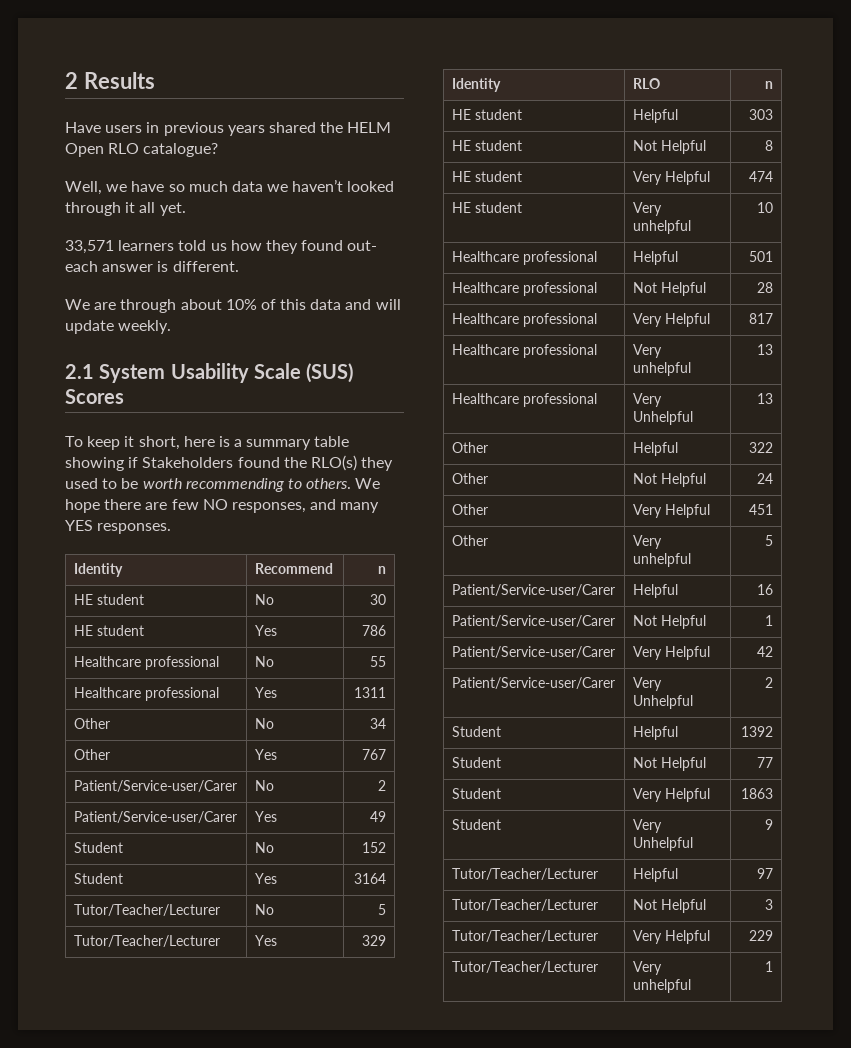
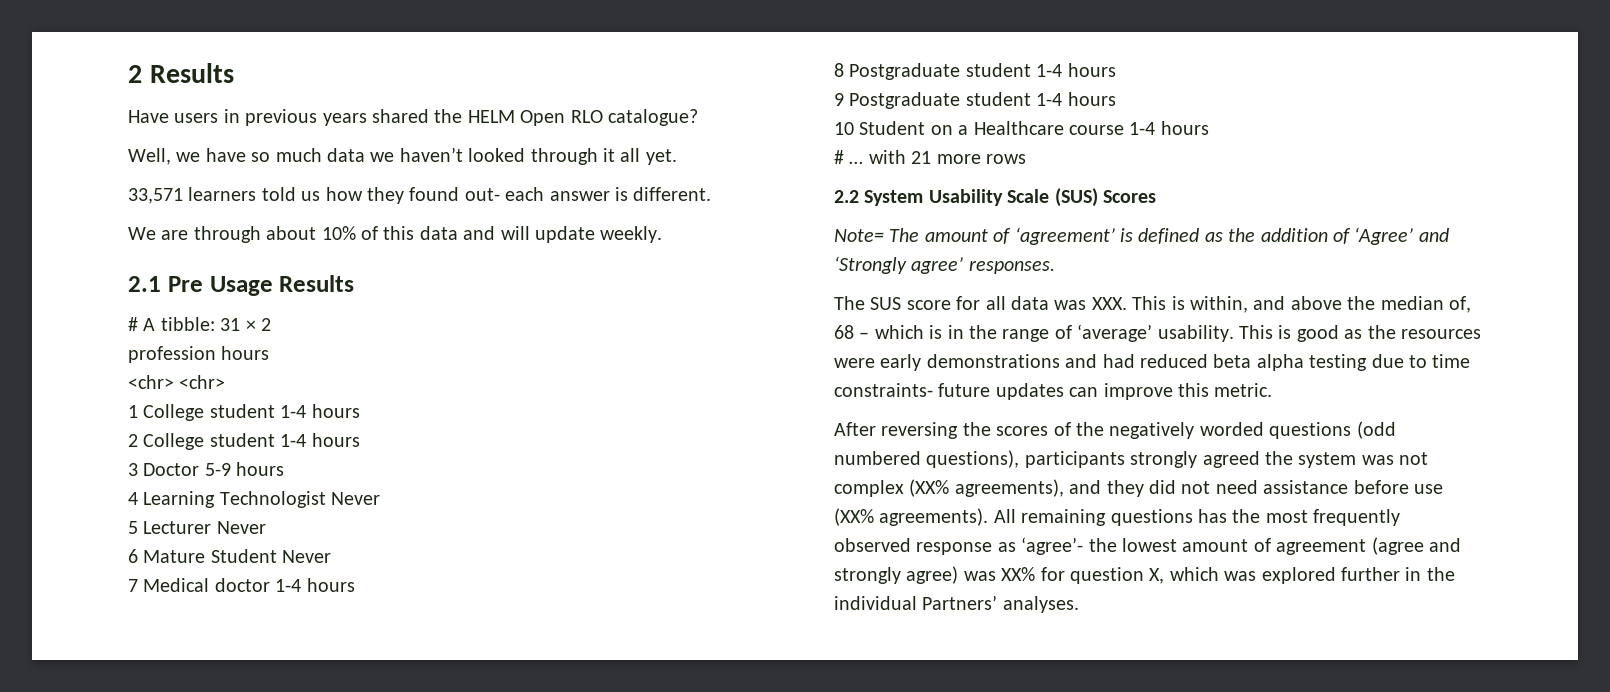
- 2.1 System Usability Scale (SUS) Scores
+ 2.1 Pre Usage Results
+ # A tibble: 31 × 2
+ profession hours
+ <chr> <chr>
+ 1 College student 1-4 hours
+ 2 College student 1-4 hours
+ 3 Doctor 5-9 hours
+ 4 Learning Technologist Never
+ 5 Lecturer Never
+ 6 Mature Student Never
+ 7 Medical doctor 1-4 hours
+ 8 Postgraduate student 1-4 hours
+ 9 Postgraduate student 1-4 hours
+ 10 Student on a Healthcare course 1-4 hours
+ # … with 21 more rows
+ 2.2 System Usability Scale (SUS) Scores
- To keep it short, here is a summary table showing if Stakeholders found the RLO(s) they used to be worth recommending to others. We hope there are few NO responses, and many YES responses.
- Identity | Recommend | n
- HE student | No | 30
- HE student | Yes | 786
- Healthcare professional | No | 55
- Healthcare professional | Yes | 1311
- Other | No | 34
- Other | Yes | 767
- Patient/Service-user/Carer | No | 2
- Patient/Service-user/Carer | Yes | 49
- Student | No | 152
- Student | Yes | 3164
- Tutor/Teacher/Lecturer | No | 5
- Tutor/Teacher/Lecturer | Yes | 329
- Identity | RLO | n
- HE student | Helpful | 303
- HE student | Not Helpful | 8
- HE student | Very Helpful | 474
- HE student | Very unhelpful | 10
- Healthcare professional | Helpful | 501
- Healthcare professional | Not Helpful | 28
- Healthcare professional | Very Helpful | 817
- Healthcare professional | Very unhelpful | 13
- Healthcare professional | Very Unhelpful | 13
- Other | Helpful | 322
- Other | Not Helpful | 24
- Other | Very Helpful | 451
- Other | Very unhelpful | 5
- Patient/Service-user/Carer | Helpful | 16
- Patient/Service-user/Carer | Not Helpful | 1
- Patient/Service-user/Carer | Very Helpful | 42
- Patient/Service-user/Carer | Very Unhelpful | 2
- Student | Helpful | 1392
- Student | Not Helpful | 77
- Student | Very Helpful | 1863
- Student | Very Unhelpful | 9
- Tutor/Teacher/Lecturer | Helpful | 97
- Tutor/Teacher/Lecturer | Not Helpful | 3
- Tutor/Teacher/Lecturer | Very Helpful | 229
- Tutor/Teacher/Lecturer | Very unhelpful | 1
+ Note= The amount of ‘agreement’ is defined as the addition of ‘Agree’ and ‘Strongly agree’ responses.
+ The SUS score for all data was XXX. This is within, and above the median of, 68 – which is in the range of ‘average’ usability. This is good as the resources were early demonstrations and had reduced beta alpha testing due to time constraints- future updates can improve this metric.
+ After reversing the scores of the negatively worded questions (odd numbered questions), participants strongly agreed the system was not complex (XX% agreements), and they did not need assistance before use (XX% agreements). All remaining questions has the most frequently observed response as ‘agree’- the lowest amount of agreement (agree and strongly agree) was XX% for question X, which was explored further in the individual Partners’ analyses.

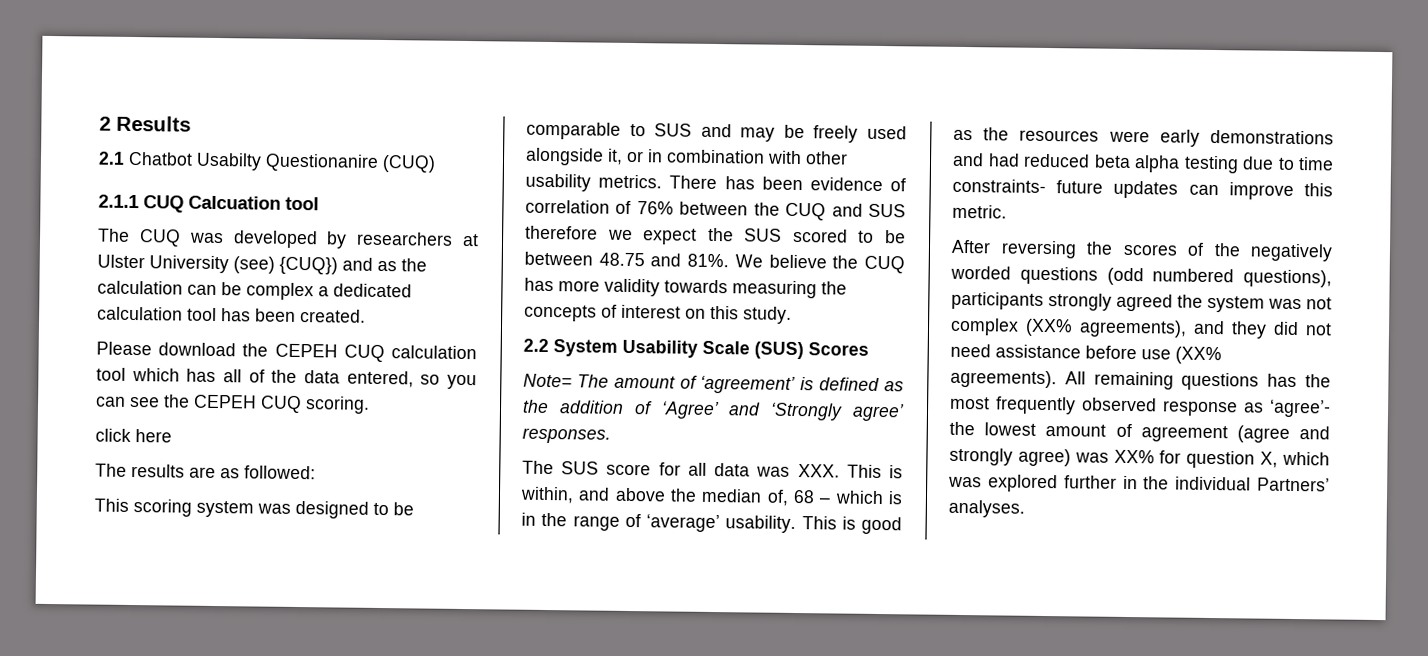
- Have users in previous years shared the HELM Open RLO catalogue?
- Well, we have so much data we haven’t looked through it all yet.
- 33,571 learners told us how they found out- each answer is different.
- We are through about 10% of this data and will update weekly.
- 2.1 Pre Usage Results
- # A tibble: 31 × 2
- profession hours
- <chr> <chr>
- 1 College student 1-4 hours
- 2 College student 1-4 hours
- 3 Doctor 5-9 hours
- 4 Learning Technologist Never
- 5 Lecturer Never
- 6 Mature Student Never
- 7 Medical doctor 1-4 hours
- 8 Postgraduate student 1-4 hours
- 9 Postgraduate student 1-4 hours
- 10 Student on a Healthcare course 1-4 hours
- # … with 21 more rows
+ 2.1 Chatbot Usabilty Questionanire (CUQ)
+ 2.1.1 CUQ Calcuation tool
+ The CUQ was developed by researchers at Ulster University (see) {CUQ}) and as the calculation can be complex a dedicated calculation tool has been created.
+ Please download the CEPEH CUQ calculation tool which has all of the data entered, so you can see the CEPEH CUQ scoring.
+ click here
+ The results are as followed:
+ This scoring system was designed to be comparable to SUS and may be freely used alongside it, or in combination with other usability metrics. There has been evidence of correlation of 76% between the CUQ and SUS therefore we expect the SUS scored to be between 48.75 and 81%. We believe the CUQ has more validity towards measuring the concepts of interest on this study.

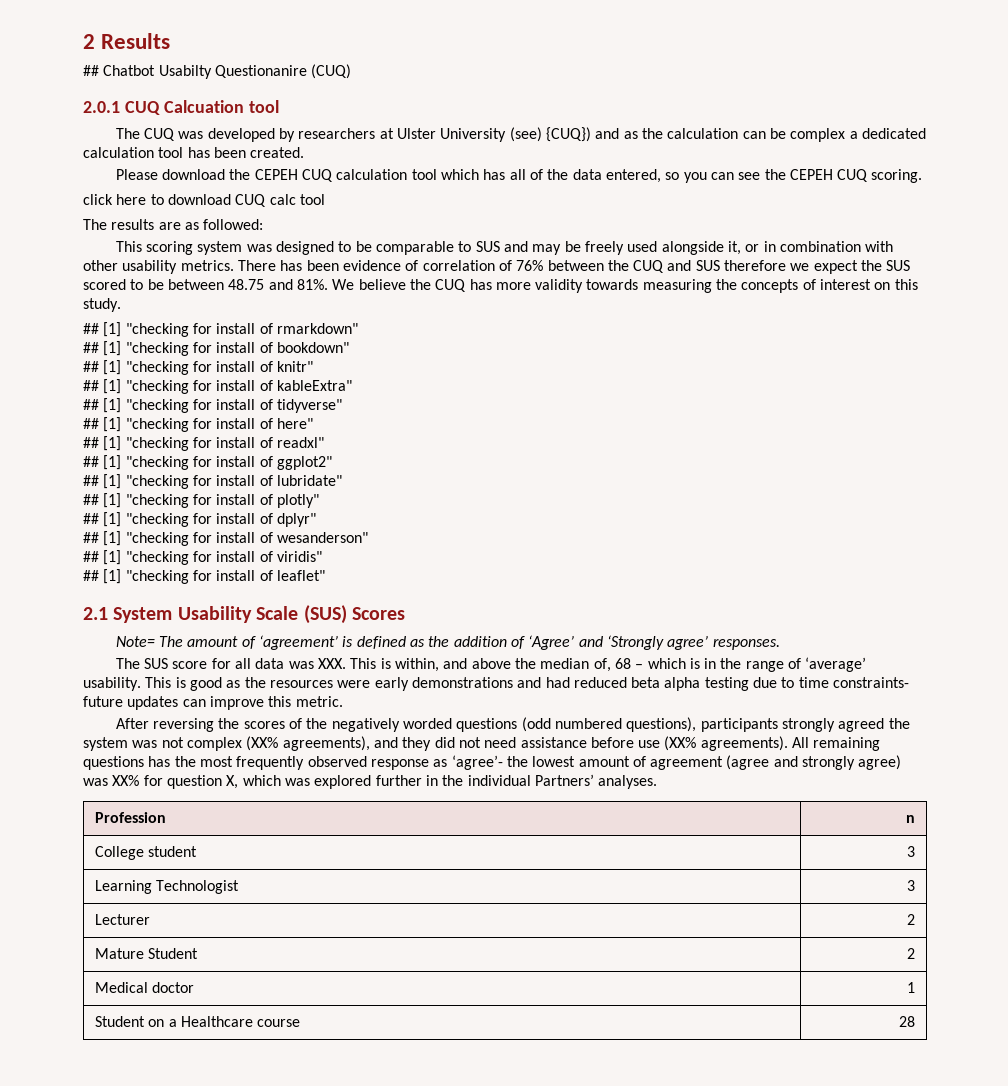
- 2.1 Chatbot Usabilty Questionanire (CUQ)
+ ## Chatbot Usabilty Questionanire (CUQ)
- 2.1.1 CUQ Calcuation tool
+ 2.0.1 CUQ Calcuation tool
- click here
+ click here to download CUQ calc tool
- 2.2 System Usability Scale (SUS) Scores
+ ## [1] "checking for install of rmarkdown"
+ ## [1] "checking for install of bookdown"
+ ## [1] "checking for install of knitr"
+ ## [1] "checking for install of kableExtra"
+ ## [1] "checking for install of tidyverse"
+ ## [1] "checking for install of here"
+ ## [1] "checking for install of readxl"
+ ## [1] "checking for install of ggplot2"
+ ## [1] "checking for install of lubridate"
+ ## [1] "checking for install of plotly"
+ ## [1] "checking for install of dplyr"
+ ## [1] "checking for install of wesanderson"
+ ## [1] "checking for install of viridis"
+ ## [1] "checking for install of leaflet"
+ 2.1 System Usability Scale (SUS) Scores
+ Profession | n
+ College student | 3
+ Learning Technologist | 3
+ Lecturer | 2
+ Mature Student | 2
+ Medical doctor | 1
+ Student on a Healthcare course | 28

